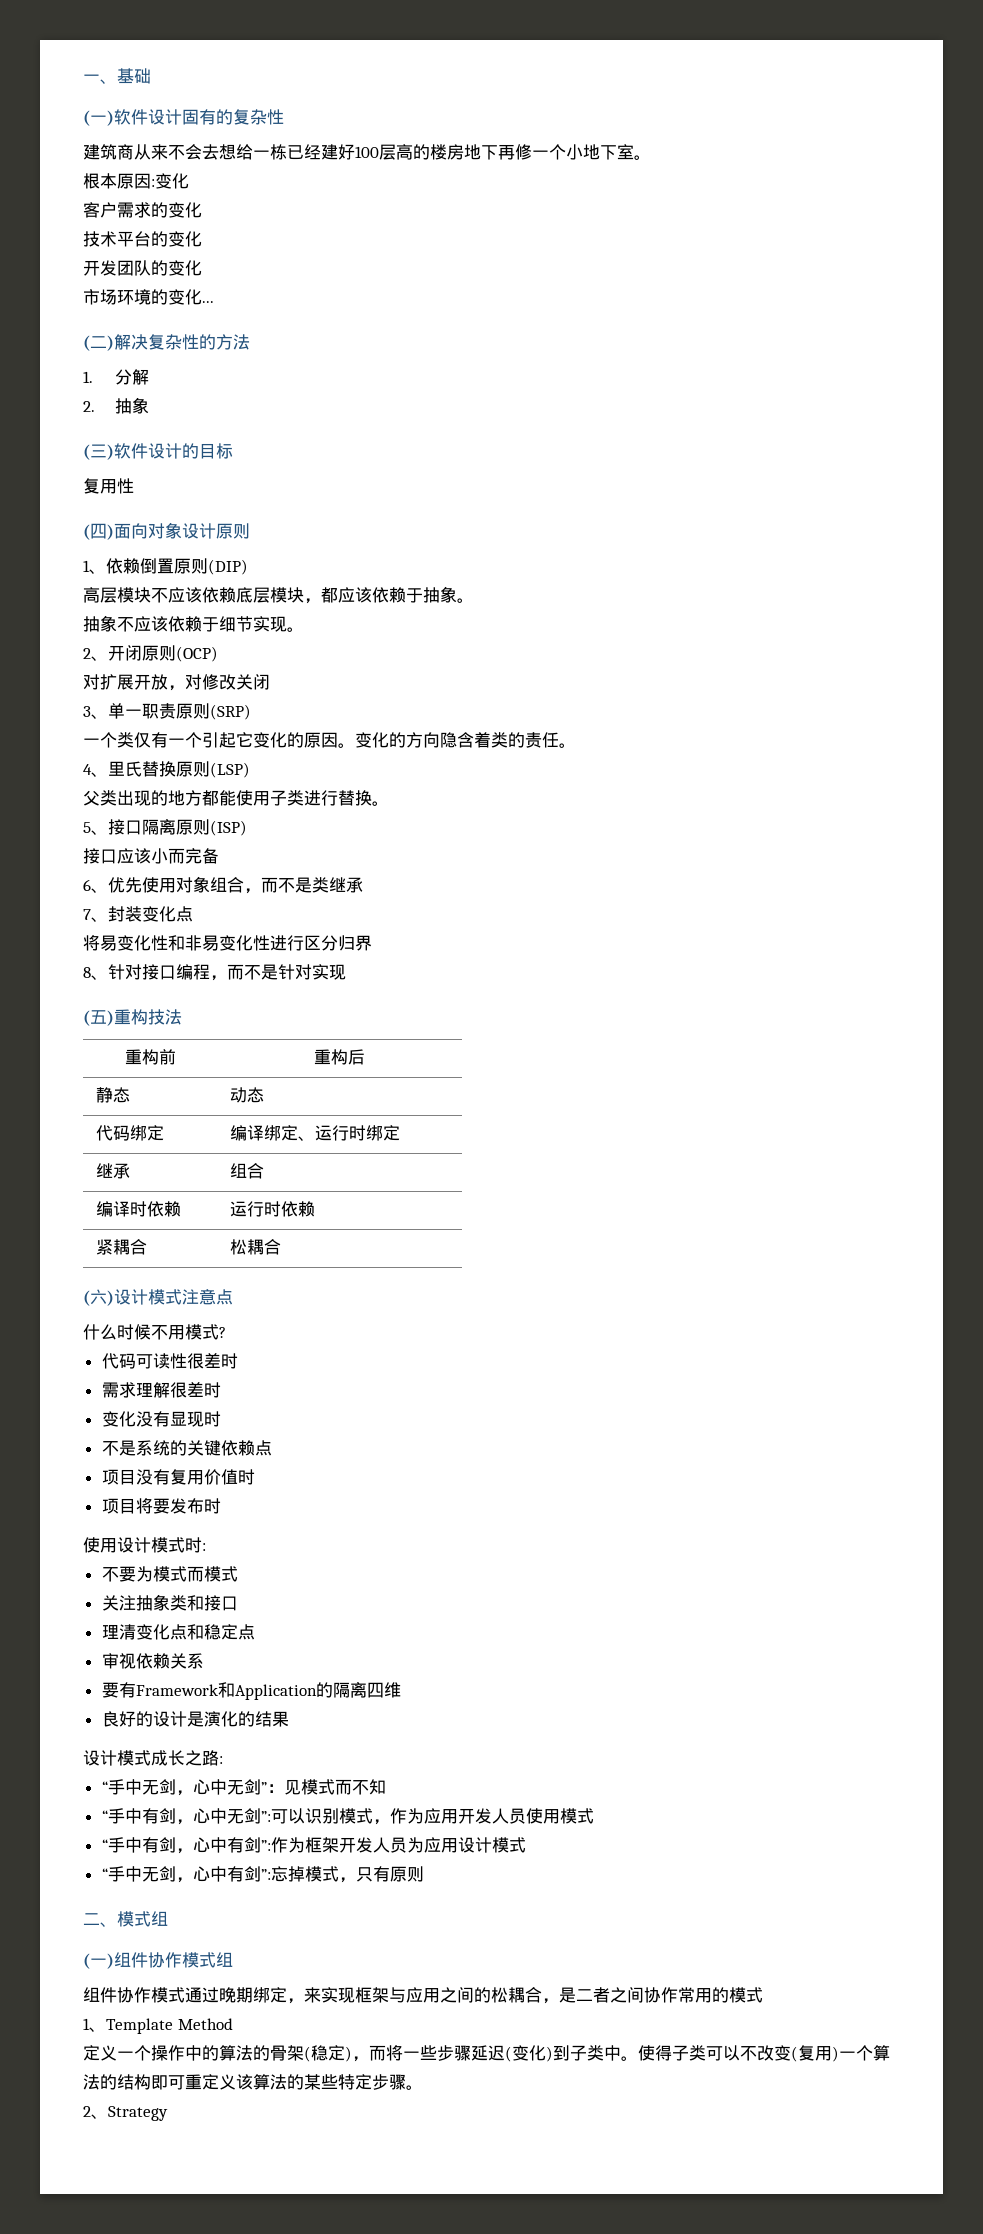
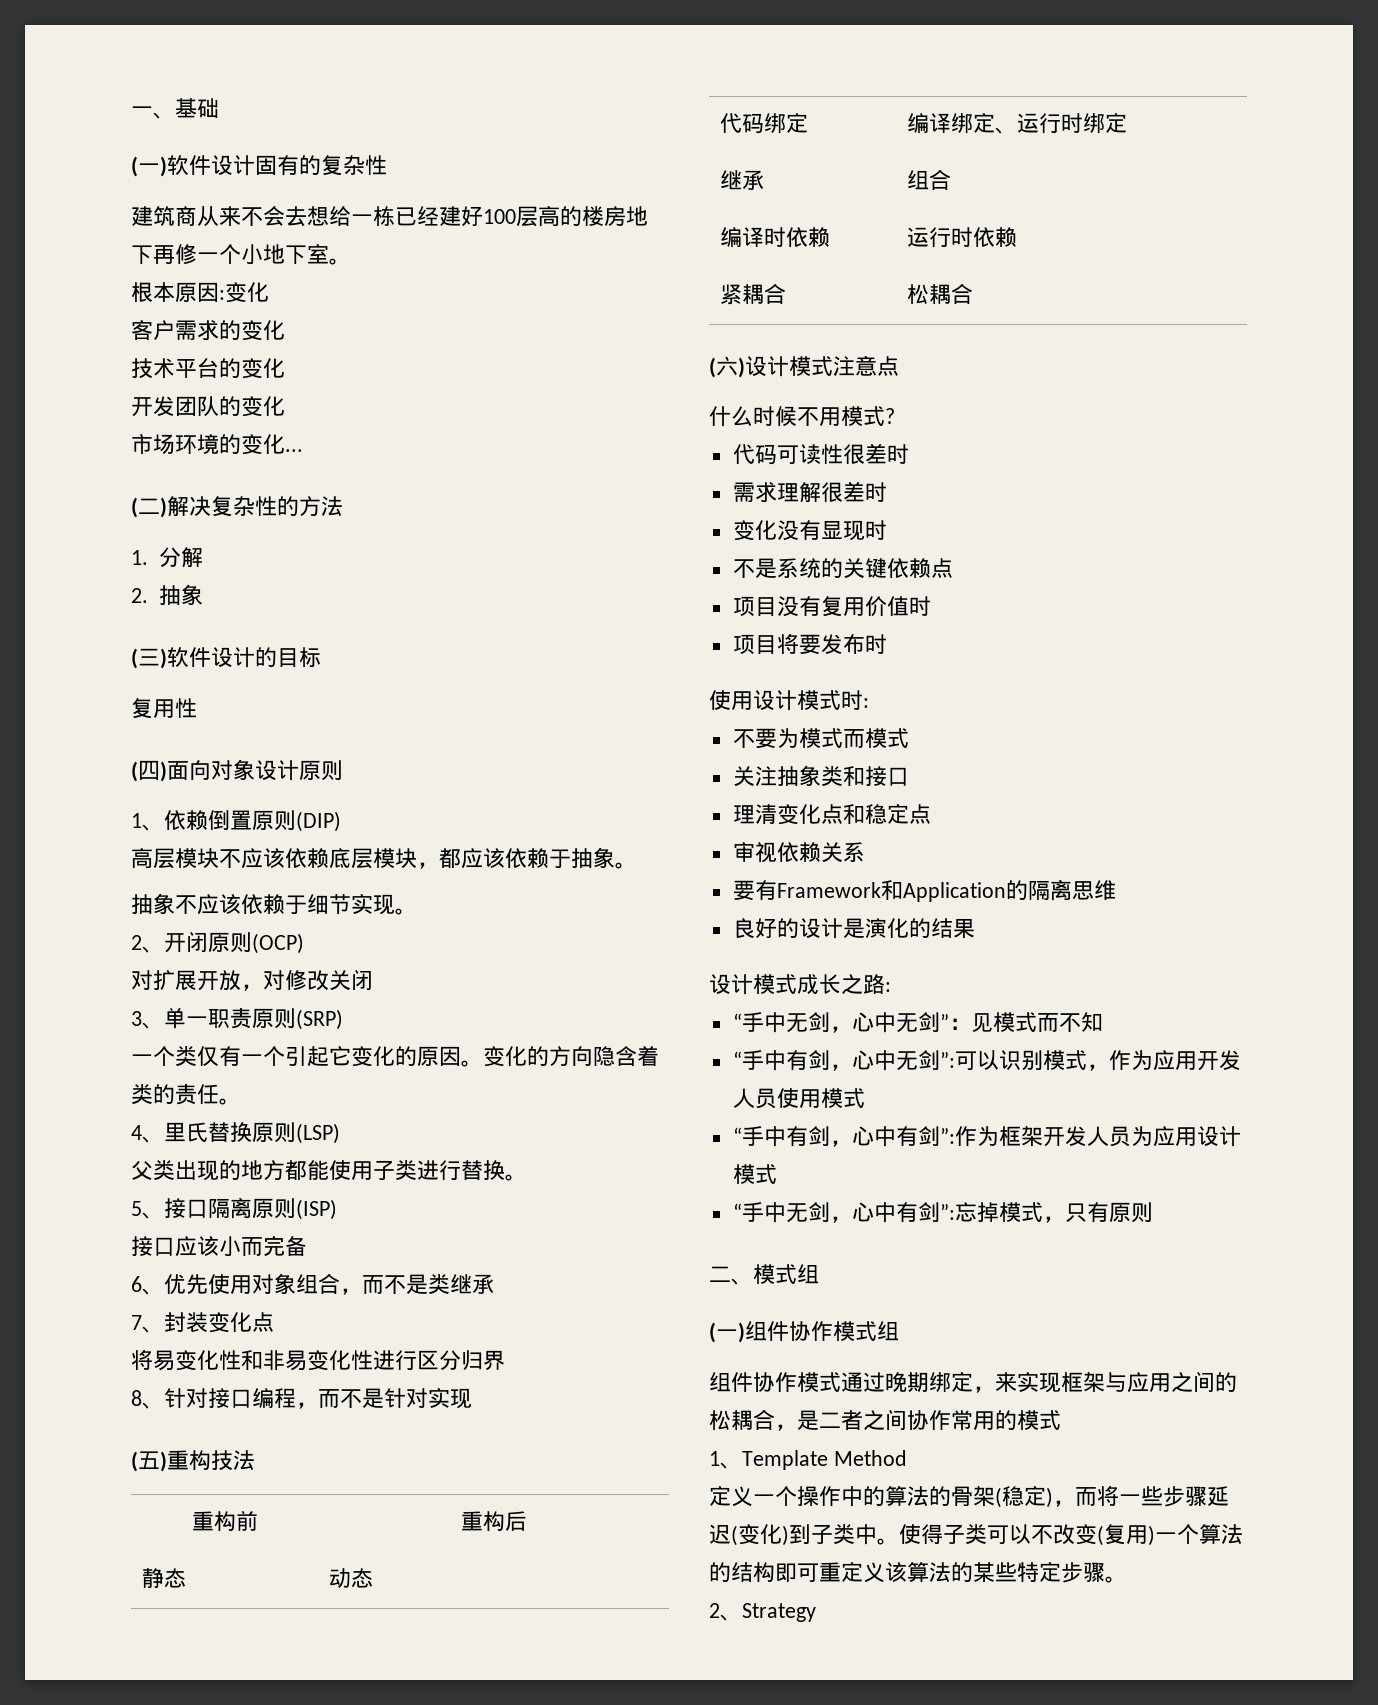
- 要有Framework和Application的隔离四维
+ 要有Framework和Application的隔离思维

